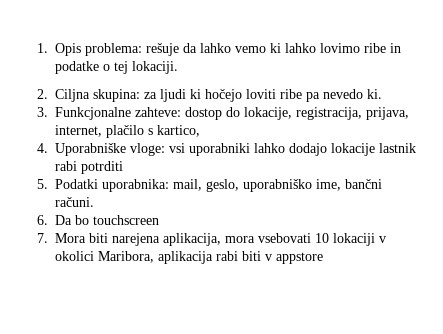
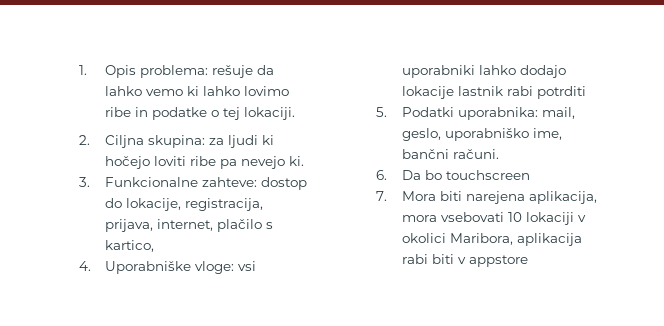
- 2. Ciljna skupina: za ljudi ki hočejo loviti ribe pa nevedo ki.
+ 2. Ciljna skupina: za ljudi ki hočejo loviti ribe pa nevejo ki.
- 3. Funkcjonalne zahteve: dostop do lokacije, registracija, prijava, internet, plačilo s kartico,
+ 3. Funkcionalne zahteve: dostop do lokacije, registracija, prijava, internet, plačilo s kartico,

